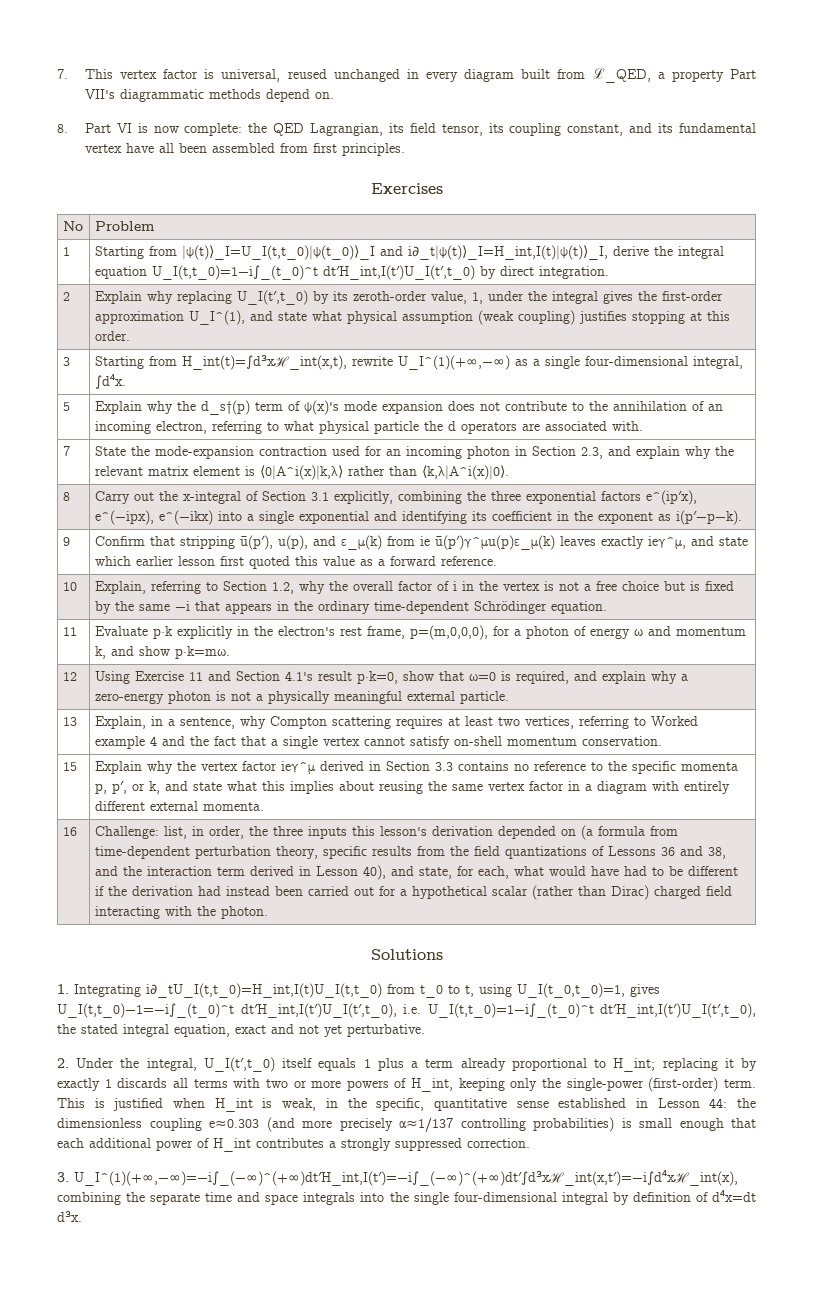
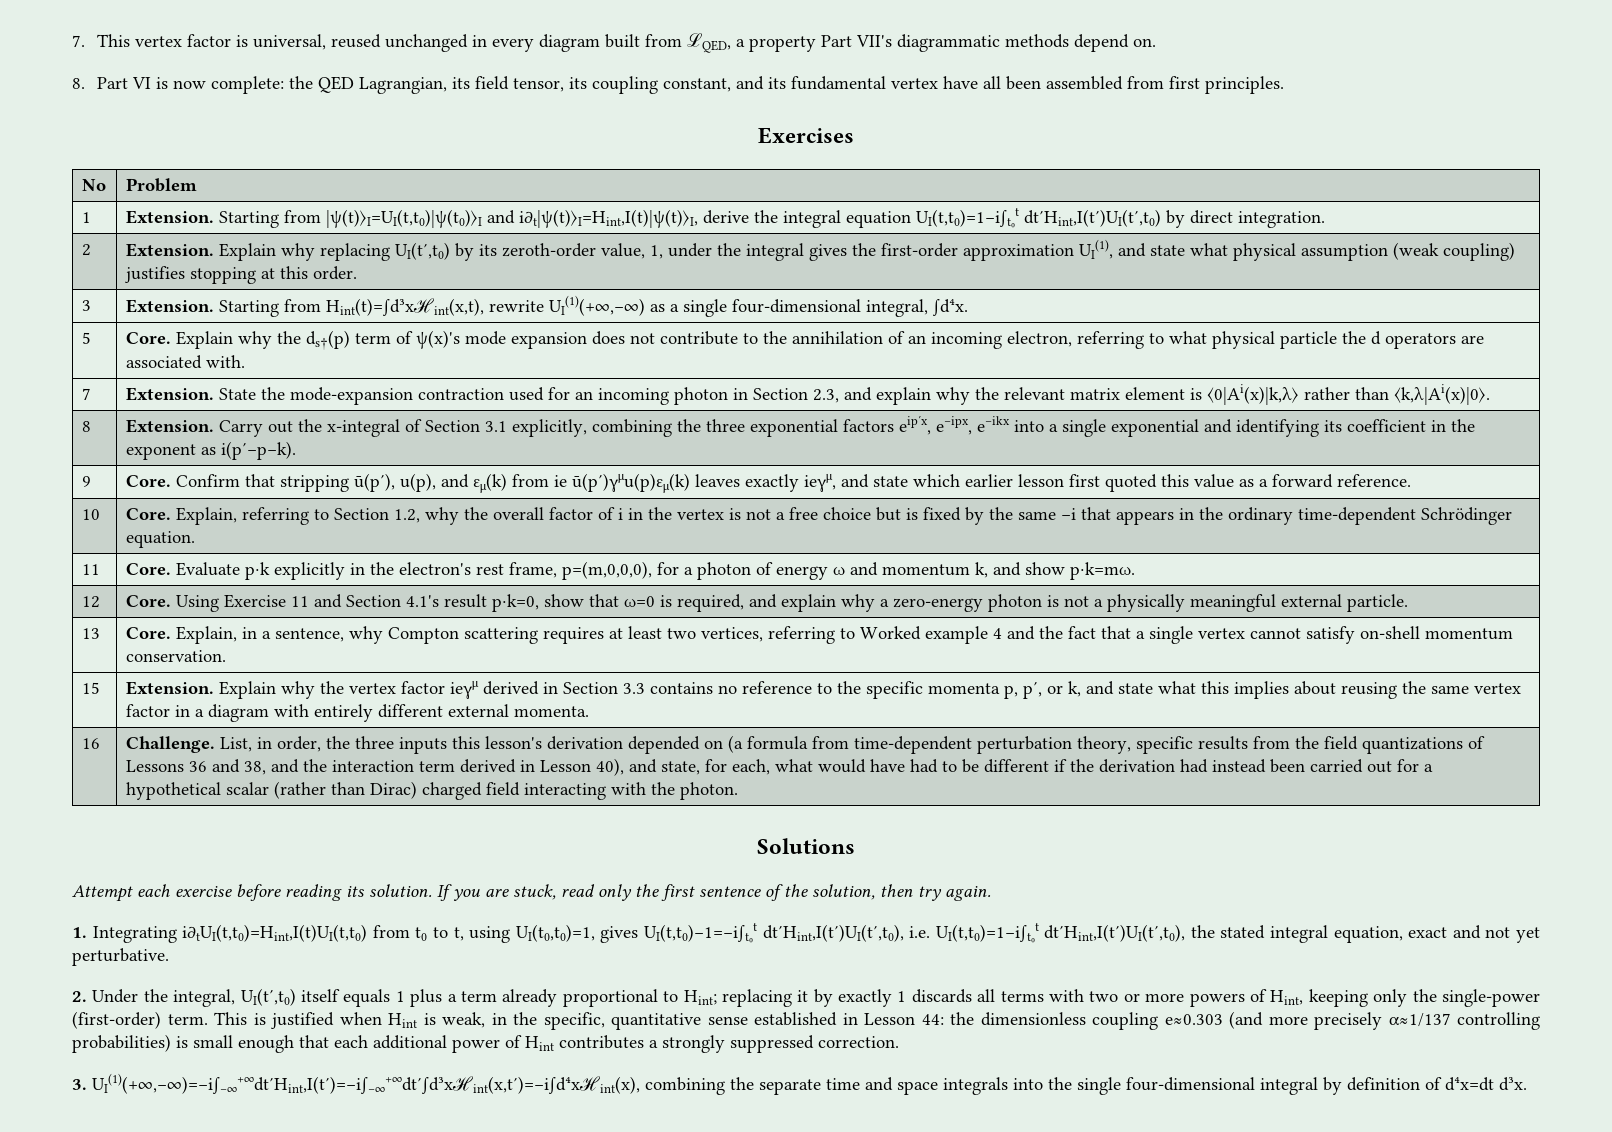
- 7. This vertex factor is universal, reused unchanged in every diagram built from ℒ_QED, a property Part VII's diagrammatic methods depend on.
+ 7. This vertex factor is universal, reused unchanged in every diagram built from ℒQED, a property Part VII's diagrammatic methods depend on.
- 1 | Starting from |ψ(t)⟩_I=U_I(t,t_0)|ψ(t_0)⟩_I and i∂_t|ψ(t)⟩_I=H_int,I(t)|ψ(t)⟩_I, derive the integral equation U_I(t,t_0)=1−i∫_(t_0)^t dt′H_int,I(t′)U_I(t′,t_0) by direct integration.
+ 1 | Extension. Starting from |ψ(t)⟩I=UI(t,t0)|ψ(t0)⟩I and i∂t|ψ(t)⟩I=Hint,I(t)|ψ(t)⟩I, derive the integral equation UI(t,t0)=1−i∫t₀t dt′Hint,I(t′)UI(t′,t0) by direct integration.
- 2 | Explain why replacing U_I(t′,t_0) by its zeroth-order value, 1, under the integral gives the first-order approximation U_I^(1), and state what physical assumption (weak coupling) justifies stopping at this order.
+ 2 | Extension. Explain why replacing UI(t′,t0) by its zeroth-order value, 1, under the integral gives the first-order approximation UI(1), and state what physical assumption (weak coupling) justifies stopping at this order.
- 3 | Starting from H_int(t)=∫d³xℋ_int(x,t), rewrite U_I^(1)(+∞,−∞) as a single four-dimensional integral, ∫d⁴x.
+ 3 | Extension. Starting from Hint(t)=∫d³xℋint(x,t), rewrite UI(1)(+∞,−∞) as a single four-dimensional integral, ∫d⁴x.
- 5 | Explain why the d_s†(p) term of ψ(x)'s mode expansion does not contribute to the annihilation of an incoming electron, referring to what physical particle the d operators are associated with.
+ 5 | Core. Explain why the ds†(p) term of ψ(x)'s mode expansion does not contribute to the annihilation of an incoming electron, referring to what physical particle the d operators are associated with.
- 7 | State the mode-expansion contraction used for an incoming photon in Section 2.3, and explain why the relevant matrix element is ⟨0|A^i(x)|k,λ⟩ rather than ⟨k,λ|A^i(x)|0⟩.
+ 7 | Extension. State the mode-expansion contraction used for an incoming photon in Section 2.3, and explain why the relevant matrix element is ⟨0|Ai(x)|k,λ⟩ rather than ⟨k,λ|Ai(x)|0⟩.
- 8 | Carry out the x-integral of Section 3.1 explicitly, combining the three exponential factors e^(ip′x), e^(−ipx), e^(−ikx) into a single exponential and identifying its coefficient in the exponent as i(p′−p−k).
+ 8 | Extension. Carry out the x-integral of Section 3.1 explicitly, combining the three exponential factors eip′x, e−ipx, e−ikx into a single exponential and identifying its coefficient in the exponent as i(p′−p−k).
- 9 | Confirm that stripping ū(p′), u(p), and ε_μ(k) from ie ū(p′)γ^μu(p)ε_μ(k) leaves exactly ieγ^μ, and state which earlier lesson first quoted this value as a forward reference.
+ 9 | Core. Confirm that stripping ū(p′), u(p), and εμ(k) from ie ū(p′)γμu(p)εμ(k) leaves exactly ieγμ, and state which earlier lesson first quoted this value as a forward reference.
- 10 | Explain, referring to Section 1.2, why the overall factor of i in the vertex is not a free choice but is fixed by the same −i that appears in the ordinary time-dependent Schrödinger equation.
+ 10 | Core. Explain, referring to Section 1.2, why the overall factor of i in the vertex is not a free choice but is fixed by the same −i that appears in the ordinary time-dependent Schrödinger equation.
- 11 | Evaluate p·k explicitly in the electron's rest frame, p=(m,0,0,0), for a photon of energy ω and momentum k, and show p·k=mω.
+ 11 | Core. Evaluate p·k explicitly in the electron's rest frame, p=(m,0,0,0), for a photon of energy ω and momentum k, and show p·k=mω.
- 12 | Using Exercise 11 and Section 4.1's result p·k=0, show that ω=0 is required, and explain why a zero-energy photon is not a physically meaningful external particle.
+ 12 | Core. Using Exercise 11 and Section 4.1's result p·k=0, show that ω=0 is required, and explain why a zero-energy photon is not a physically meaningful external particle.
- 13 | Explain, in a sentence, why Compton scattering requires at least two vertices, referring to Worked example 4 and the fact that a single vertex cannot satisfy on-shell momentum conservation.
+ 13 | Core. Explain, in a sentence, why Compton scattering requires at least two vertices, referring to Worked example 4 and the fact that a single vertex cannot satisfy on-shell momentum conservation.
- 15 | Explain why the vertex factor ieγ^μ derived in Section 3.3 contains no reference to the specific momenta p, p′, or k, and state what this implies about reusing the same vertex factor in a diagram with entirely different external momenta.
+ 15 | Extension. Explain why the vertex factor ieγμ derived in Section 3.3 contains no reference to the specific momenta p, p′, or k, and state what this implies about reusing the same vertex factor in a diagram with entirely different external momenta.
- Challenge: list, in order, the three inputs this lesson's derivation depended on (a formula from time-dependent perturbation theory, specific results from the field quantizations of Lessons 36 and 38, and the interaction term derived in Lesson 40), and state, for each, what would have had to be different if the derivation had instead been carried out for a hypothetical scalar (rather than Dirac) charged field interacting with the photon.
+ Challenge. List, in order, the three inputs this lesson's derivation depended on (a formula from time-dependent perturbation theory, specific results from the field quantizations of Lessons 36 and 38, and the interaction term derived in Lesson 40), and state, for each, what would have had to be different if the derivation had instead been carried out for a hypothetical scalar (rather than Dirac) charged field interacting with the photon.
- 1. Integrating i∂_tU_I(t,t_0)=H_int,I(t)U_I(t,t_0) from t_0 to t, using U_I(t_0,t_0)=1, gives U_I(t,t_0)−1=−i∫_(t_0)^t dt′H_int,I(t′)U_I(t′,t_0), i.e. U_I(t,t_0)=1−i∫_(t_0)^t dt′H_int,I(t′)U_I(t′,t_0), the stated integral equation, exact and not yet perturbative.
+ Attempt each exercise before reading its solution. If you are stuck, read only the first sentence of the solution, then try again.
+ 1. Integrating i∂tUI(t,t0)=Hint,I(t)UI(t,t0) from t0 to t, using UI(t0,t0)=1, gives UI(t,t0)−1=−i∫t₀t dt′Hint,I(t′)UI(t′,t0), i.e. UI(t,t0)=1−i∫t₀t dt′Hint,I(t′)UI(t′,t0), the stated integral equation, exact and not yet perturbative.
- 2. Under the integral, U_I(t′,t_0) itself equals 1 plus a term already proportional to H_int; replacing it by exactly 1 discards all terms with two or more powers of H_int, keeping only the single-power (first-order) term.
+ 2. Under the integral, UI(t′,t0) itself equals 1 plus a term already proportional to Hint; replacing it by exactly 1 discards all terms with two or more powers of Hint, keeping only the single-power (first-order) term.
- This is justified when H_int is weak, in the specific, quantitative sense established in Lesson 44: the dimensionless coupling e≈0.303 (and more precisely α≈1/137 controlling probabilities) is small enough that each additional power of H_int contributes a strongly suppressed correction.
+ This is justified when Hint is weak, in the specific, quantitative sense established in Lesson 44: the dimensionless coupling e≈0.303 (and more precisely α≈1/137 controlling probabilities) is small enough that each additional power of Hint contributes a strongly suppressed correction.
- 3. U_I^(1)(+∞,−∞)=−i∫_(−∞)^(+∞)dt′H_int,I(t′)=−i∫_(−∞)^(+∞)dt′∫d³xℋ_int(x,t′)=−i∫d⁴xℋ_int(x), combining the separate time and space integrals into the single four-dimensional integral by definition of d⁴x=dt d³x.
+ 3. UI(1)(+∞,−∞)=−i∫−∞+∞dt′Hint,I(t′)=−i∫−∞+∞dt′∫d³xℋint(x,t′)=−i∫d⁴xℋint(x), combining the separate time and space integrals into the single four-dimensional integral by definition of d⁴x=dt d³x.

